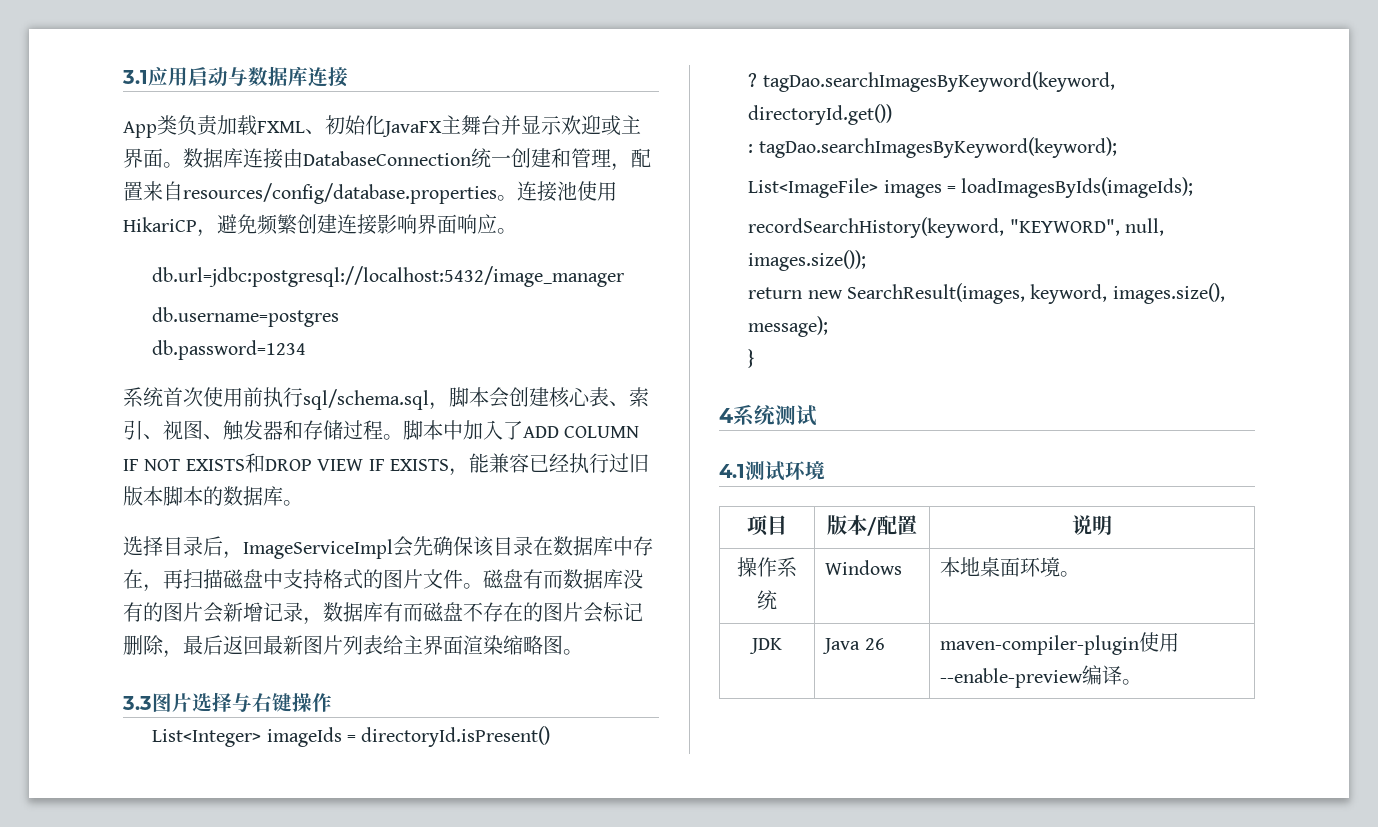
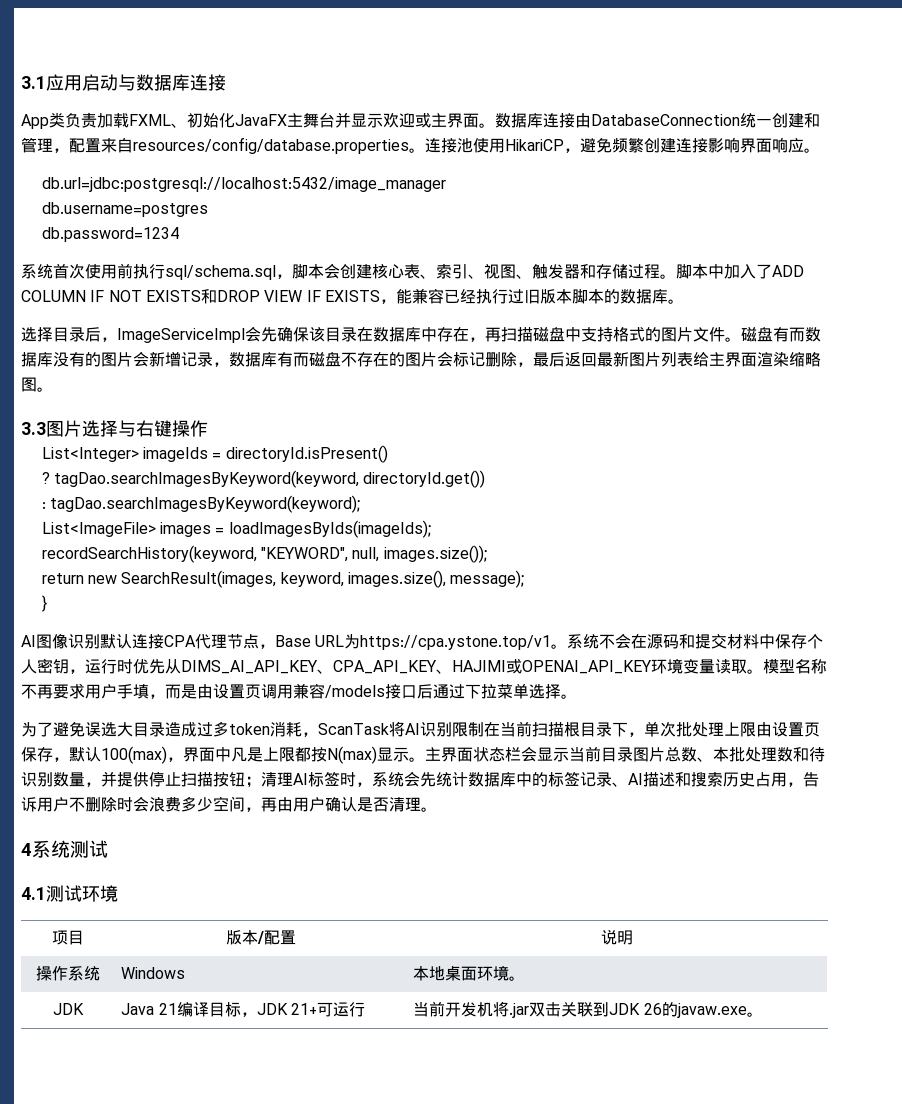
+ AI图像识别默认连接CPA代理节点，Base URL为https://cpa.ystone.top/v1。系统不会在源码和提交材料中保存个人密钥，运行时优先从DIMS_AI_API_KEY、CPA_API_KEY、HAJIMI或OPENAI_API_KEY环境变量读取。模型名称不再要求用户手填，而是由设置页调用兼容/models接口后通过下拉菜单选择。
+ 为了避免误选大目录造成过多token消耗，ScanTask将AI识别限制在当前扫描根目录下，单次批处理上限由设置页保存，默认100(max)，界面中凡是上限都按N(max)显示。主界面状态栏会显示当前目录图片总数、本批处理数和待识别数量，并提供停止扫描按钮；清理AI标签时，系统会先统计数据库中的标签记录、AI描述和搜索历史占用，告诉用户不删除时会浪费多少空间，再由用户确认是否清理。
- JDK | Java 26 | maven-compiler-plugin使用--enable-preview编译。
+ JDK | Java 21编译目标，JDK 21+可运行 | 当前开发机将.jar双击关联到JDK 26的javaw.exe。

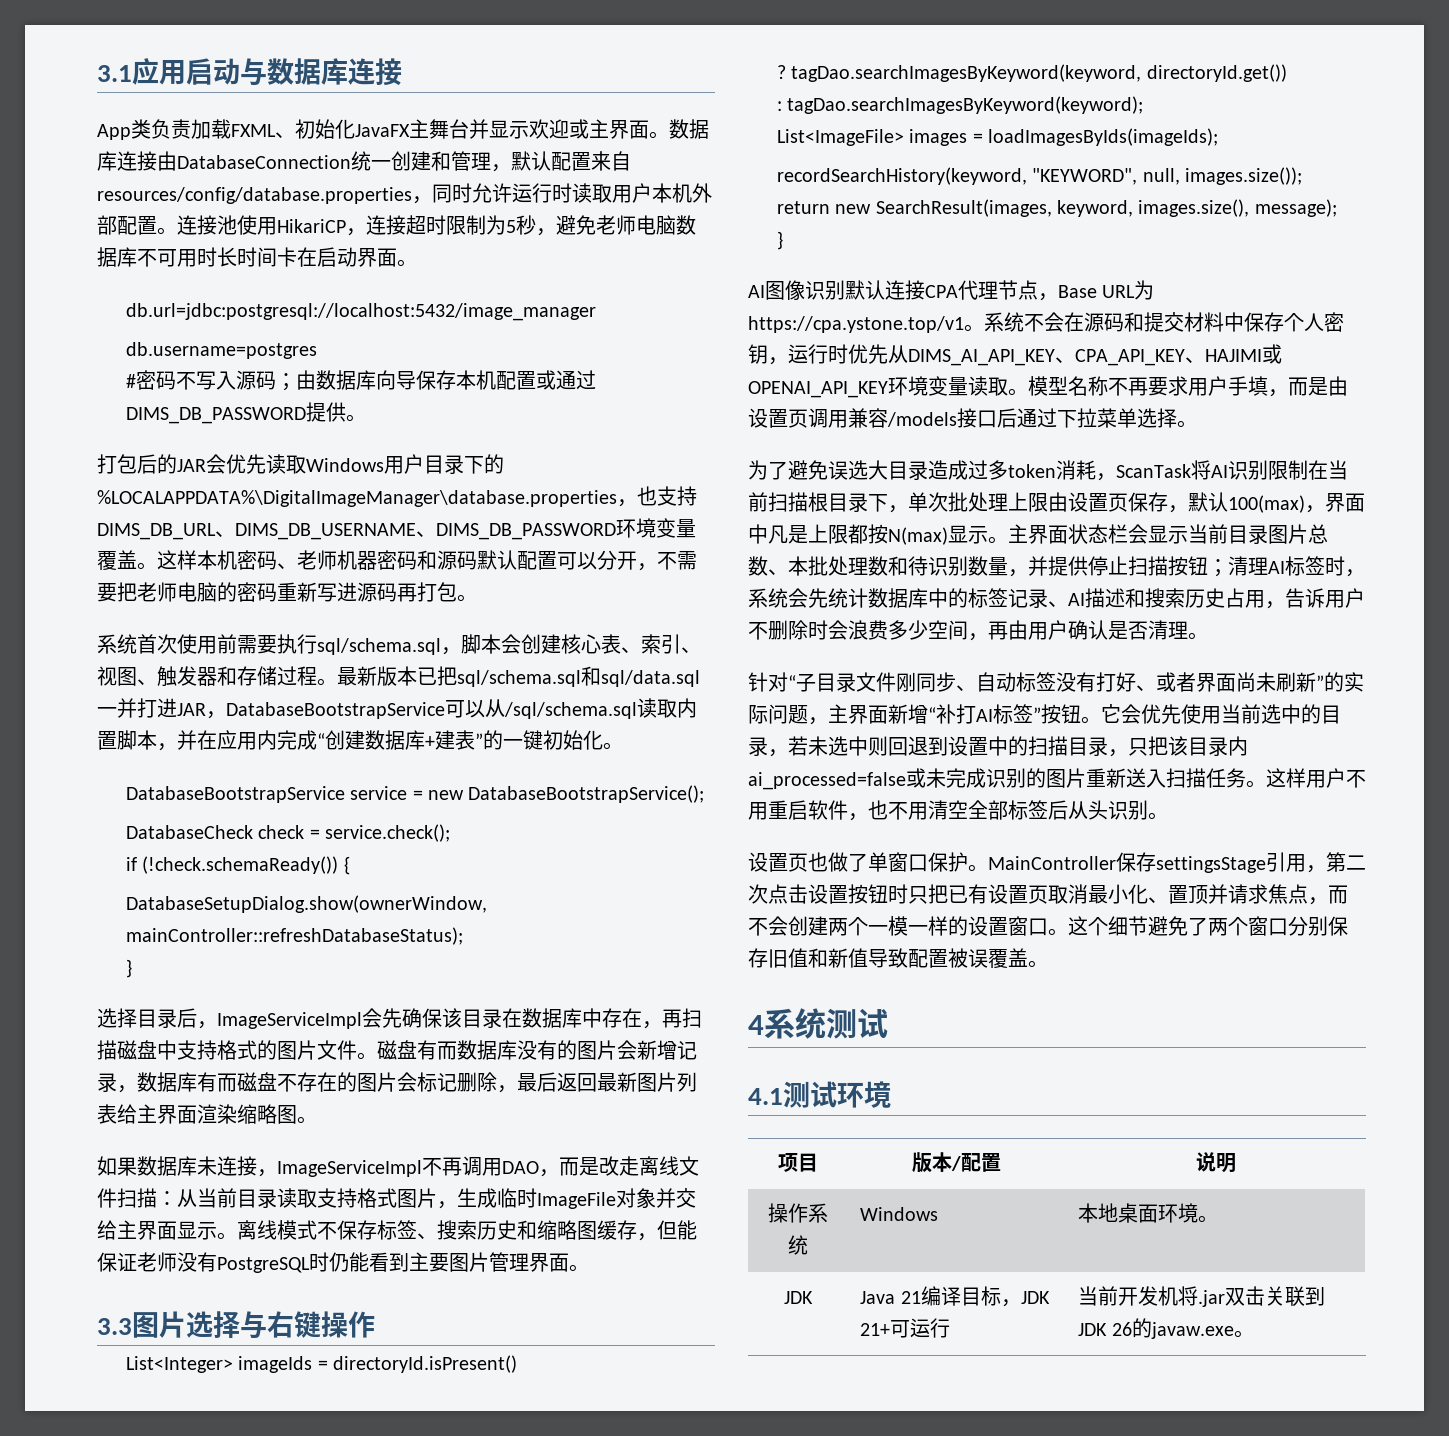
- 数据库连接由DatabaseConnection统一创建和管理，配置来自resources/config/database.properties。
+ 数据库连接由DatabaseConnection统一创建和管理，默认配置来自resources/config/database.properties，同时允许运行时读取用户本机外部配置。
- 连接池使用HikariCP，避免频繁创建连接影响界面响应。
+ 连接池使用HikariCP，连接超时限制为5秒，避免老师电脑数据库不可用时长时间卡在启动界面。
  db.url=jdbc:postgresql://localhost:5432/image_manager
  db.username=postgres
- db.password=1234
+ #密码不写入源码；由数据库向导保存本机配置或通过DIMS_DB_PASSWORD提供。
+ 打包后的JAR会优先读取Windows用户目录下的%LOCALAPPDATA%\DigitalImageManager\database.properties，也支持DIMS_DB_URL、DIMS_DB_USERNAME、DIMS_DB_PASSWORD环境变量覆盖。这样本机密码、老师机器密码和源码默认配置可以分开，不需要把老师电脑的密码重新写进源码再打包。
- 系统首次使用前执行sql/schema.sql，脚本会创建核心表、索引、视图、触发器和存储过程。
+ 系统首次使用前需要执行sql/schema.sql，脚本会创建核心表、索引、视图、触发器和存储过程。
- 脚本中加入了ADD COLUMN IF NOT EXISTS和DROP VIEW IF EXISTS，能兼容已经执行过旧版本脚本的数据库。
+ 最新版本已把sql/schema.sql和sql/data.sql一并打进JAR，DatabaseBootstrapService可以从/sql/schema.sql读取内置脚本，并在应用内完成“创建数据库+建表”的一键初始化。
+ DatabaseBootstrapService service = new DatabaseBootstrapService();
+ DatabaseCheck check = service.check();
+ if (!check.schemaReady()) {
+ DatabaseSetupDialog.show(ownerWindow, mainController::refreshDatabaseStatus);
+ }
+ 如果数据库未连接，ImageServiceImpl不再调用DAO，而是改走离线文件扫描：从当前目录读取支持格式图片，生成临时ImageFile对象并交给主界面显示。离线模式不保存标签、搜索历史和缩略图缓存，但能保证老师没有PostgreSQL时仍能看到主要图片管理界面。
+ 针对“子目录文件刚同步、自动标签没有打好、或者界面尚未刷新”的实际问题，主界面新增“补打AI标签”按钮。它会优先使用当前选中的目录，若未选中则回退到设置中的扫描目录，只把该目录内ai_processed=false或未完成识别的图片重新送入扫描任务。这样用户不用重启软件，也不用清空全部标签后从头识别。
+ 设置页也做了单窗口保护。MainController保存settingsStage引用，第二次点击设置按钮时只把已有设置页取消最小化、置顶并请求焦点，而不会创建两个一模一样的设置窗口。这个细节避免了两个窗口分别保存旧值和新值导致配置被误覆盖。

